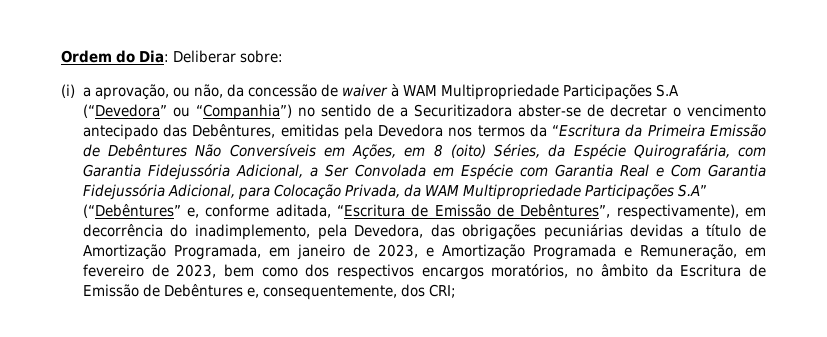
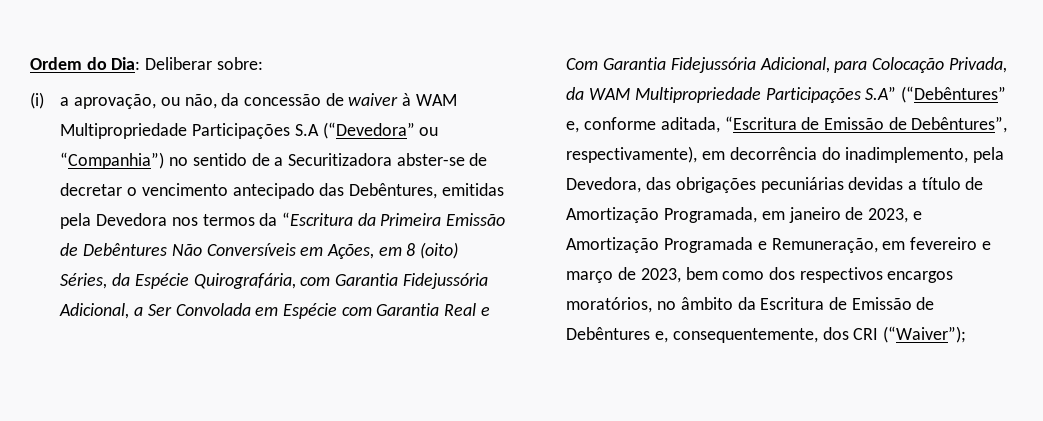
- (i) a aprovação, ou não, da concessão de waiver à WAM Multipropriedade Participações S.A (“Devedora” ou “Companhia”) no sentido de a Securitizadora abster-se de decretar o vencimento antecipado das Debêntures, emitidas pela Devedora nos termos da “Escritura da Primeira Emissão de Debêntures Não Conversíveis em Ações, em 8 (oito) Séries, da Espécie Quirografária, com Garantia Fidejussória Adicional, a Ser Convolada em Espécie com Garantia Real e Com Garantia Fidejussória Adicional, para Colocação Privada, da WAM Multipropriedade Participações S.A” (“Debêntures” e, conforme aditada, “Escritura de Emissão de Debêntures”, respectivamente), em decorrência do inadimplemento, pela Devedora, das obrigações pecuniárias devidas a título de Amortização Programada, em janeiro de 2023, e Amortização Programada e Remuneração, em fevereiro de 2023, bem como dos respectivos encargos moratórios, no âmbito da Escritura de Emissão de Debêntures e, consequentemente, dos CRI;
+ (i) a aprovação, ou não, da concessão de waiver à WAM Multipropriedade Participações S.A (“Devedora” ou “Companhia”) no sentido de a Securitizadora abster-se de decretar o vencimento antecipado das Debêntures, emitidas pela Devedora nos termos da “Escritura da Primeira Emissão de Debêntures Não Conversíveis em Ações, em 8 (oito) Séries, da Espécie Quirografária, com Garantia Fidejussória Adicional, a Ser Convolada em Espécie com Garantia Real e Com Garantia Fidejussória Adicional, para Colocação Privada, da WAM Multipropriedade Participações S.A” (“Debêntures” e, conforme aditada, “Escritura de Emissão de Debêntures”, respectivamente), em decorrência do inadimplemento, pela Devedora, das obrigações pecuniárias devidas a título de Amortização Programada, em janeiro de 2023, e Amortização Programada e Remuneração, em fevereiro e março de 2023, bem como dos respectivos encargos moratórios, no âmbito da Escritura de Emissão de Debêntures e, consequentemente, dos CRI (“Waiver”);

